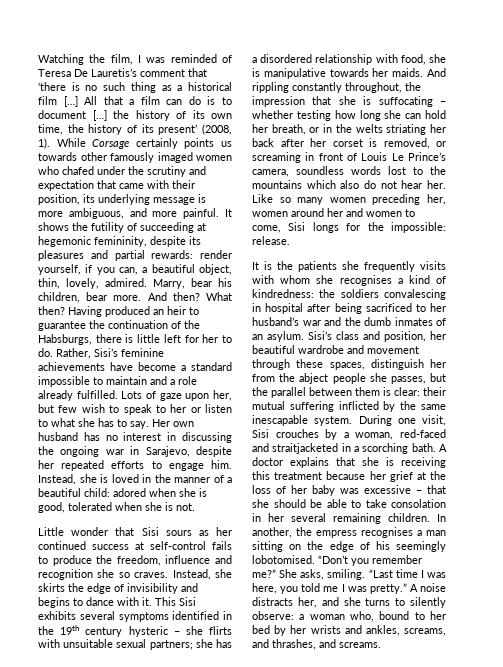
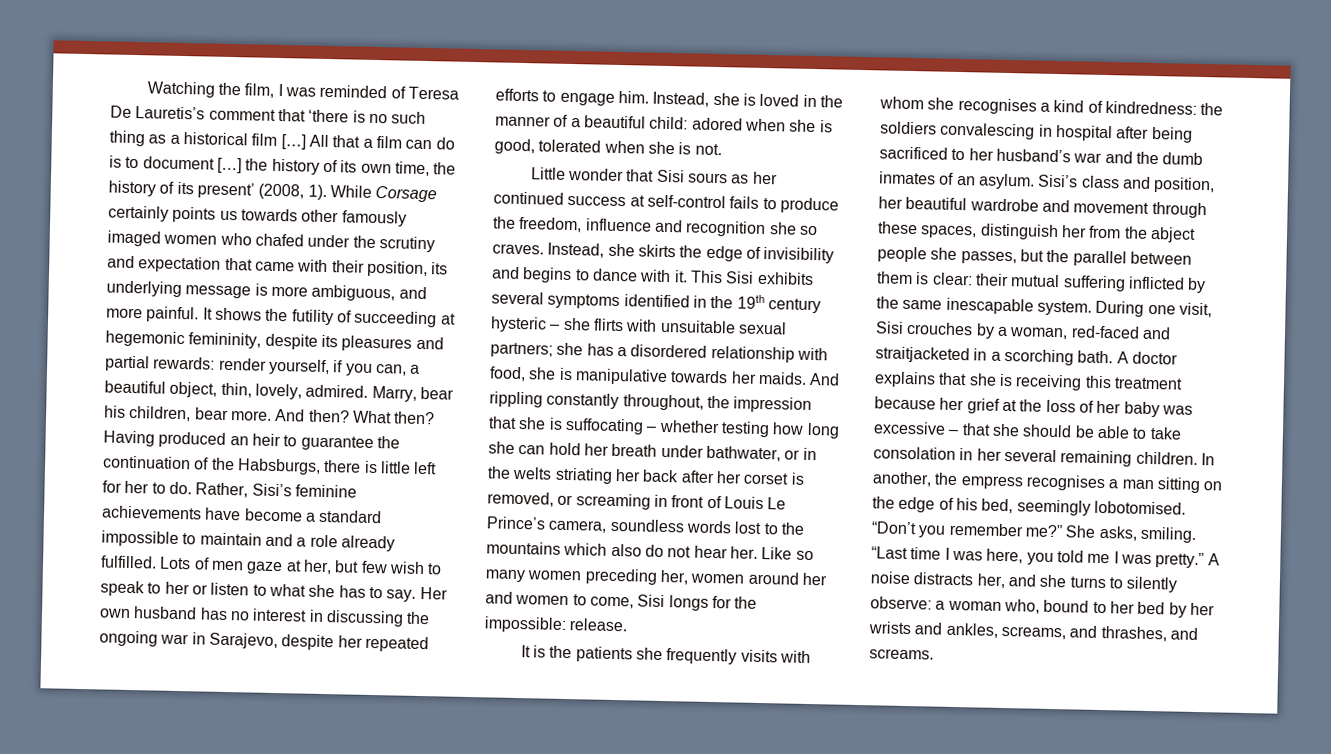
- Lots of gaze upon her, but few wish to speak to her or listen to what she has to say.
+ Lots of men gaze at her, but few wish to speak to her or listen to what she has to say.
- And rippling constantly throughout, the impression that she is suffocating – whether testing how long she can hold her breath, or in the welts striating her back after her corset is removed, or screaming in front of Louis Le Prince’s camera, soundless words lost to the mountains which also do not hear her.
+ And rippling constantly throughout, the impression that she is suffocating – whether testing how long she can hold her breath under bathwater, or in the welts striating her back after her corset is removed, or screaming in front of Louis Le Prince’s camera, soundless words lost to the mountains which also do not hear her.
- In another, the empress recognises a man sitting on the edge of his seemingly lobotomised.
+ In another, the empress recognises a man sitting on the edge of his bed, seemingly lobotomised.

